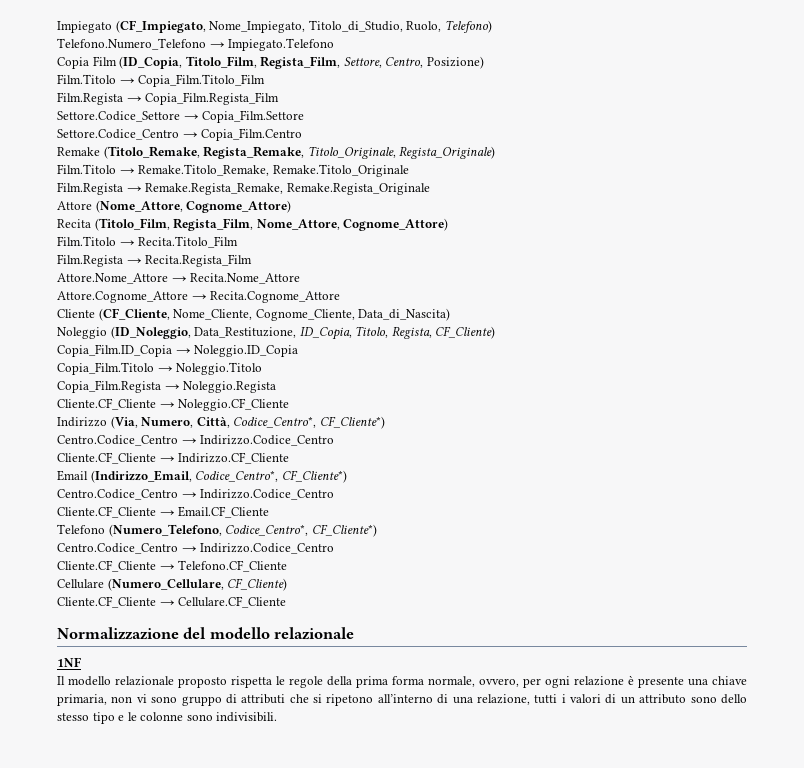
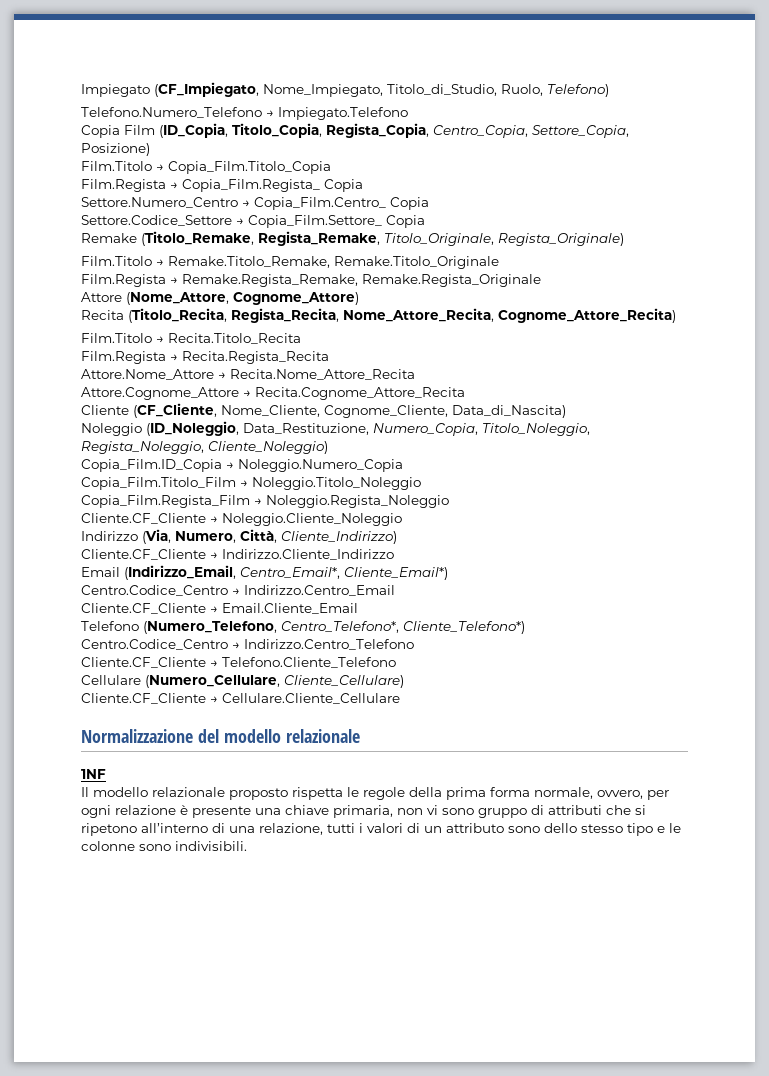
- Copia Film (ID_Copia, Titolo_Film, Regista_Film, Settore, Centro, Posizione)
+ Copia Film (ID_Copia, Titolo_Copia, Regista_Copia, Centro_Copia, Settore_Copia, Posizione)
- Film.Titolo → Copia_Film.Titolo_Film
- Film.Regista → Copia_Film.Regista_Film
- Settore.Codice_Settore → Copia_Film.Settore
- Settore.Codice_Centro → Copia_Film.Centro
+ Film.Titolo → Copia_Film.Titolo_Copia
+ Film.Regista → Copia_Film.Regista_ Copia
+ Settore.Numero_Centro → Copia_Film.Centro_ Copia
+ Settore.Codice_Settore → Copia_Film.Settore_ Copia
- Recita (Titolo_Film, Regista_Film, Nome_Attore, Cognome_Attore)
- Film.Titolo → Recita.Titolo_Film
- Film.Regista → Recita.Regista_Film
+ Recita (Titolo_Recita, Regista_Recita, Nome_Attore_Recita, Cognome_Attore_Recita)
+ Film.Titolo → Recita.Titolo_Recita
+ Film.Regista → Recita.Regista_Recita
- Attore.Nome_Attore → Recita.Nome_Attore
+ Attore.Nome_Attore → Recita.Nome_Attore_Recita
- Attore.Cognome_Attore → Recita.Cognome_Attore
+ Attore.Cognome_Attore → Recita.Cognome_Attore_Recita
- Noleggio (ID_Noleggio, Data_Restituzione, ID_Copia, Titolo, Regista, CF_Cliente)
- Copia_Film.ID_Copia → Noleggio.ID_Copia
- Copia_Film.Titolo → Noleggio.Titolo
- Copia_Film.Regista → Noleggio.Regista
- Cliente.CF_Cliente → Noleggio.CF_Cliente
+ Noleggio (ID_Noleggio, Data_Restituzione, Numero_Copia, Titolo_Noleggio, Regista_Noleggio, Cliente_Noleggio)
+ Copia_Film.ID_Copia → Noleggio.Numero_Copia
+ Copia_Film.Titolo_Film → Noleggio.Titolo_Noleggio
+ Copia_Film.Regista_Film → Noleggio.Regista_Noleggio
+ Cliente.CF_Cliente → Noleggio.Cliente_Noleggio
- Indirizzo (Via, Numero, Città, Codice_Centro*, CF_Cliente*)
- Centro.Codice_Centro → Indirizzo.Codice_Centro
- Cliente.CF_Cliente → Indirizzo.CF_Cliente
- Email (Indirizzo_Email, Codice_Centro*, CF_Cliente*)
- Centro.Codice_Centro → Indirizzo.Codice_Centro
- Cliente.CF_Cliente → Email.CF_Cliente
- Telefono (Numero_Telefono, Codice_Centro*, CF_Cliente*)
- Centro.Codice_Centro → Indirizzo.Codice_Centro
- Cliente.CF_Cliente → Telefono.CF_Cliente
- Cellulare (Numero_Cellulare, CF_Cliente)
- Cliente.CF_Cliente → Cellulare.CF_Cliente
+ Indirizzo (Via, Numero, Città, Cliente_Indirizzo)
+ Cliente.CF_Cliente → Indirizzo.Cliente_Indirizzo
+ Email (Indirizzo_Email, Centro_Email*, Cliente_Email*)
+ Centro.Codice_Centro → Indirizzo.Centro_Email
+ Cliente.CF_Cliente → Email.Cliente_Email
+ Telefono (Numero_Telefono, Centro_Telefono*, Cliente_Telefono*)
+ Centro.Codice_Centro → Indirizzo.Centro_Telefono
+ Cliente.CF_Cliente → Telefono.Cliente_Telefono
+ Cellulare (Numero_Cellulare, Cliente_Cellulare)
+ Cliente.CF_Cliente → Cellulare.Cliente_Cellulare

